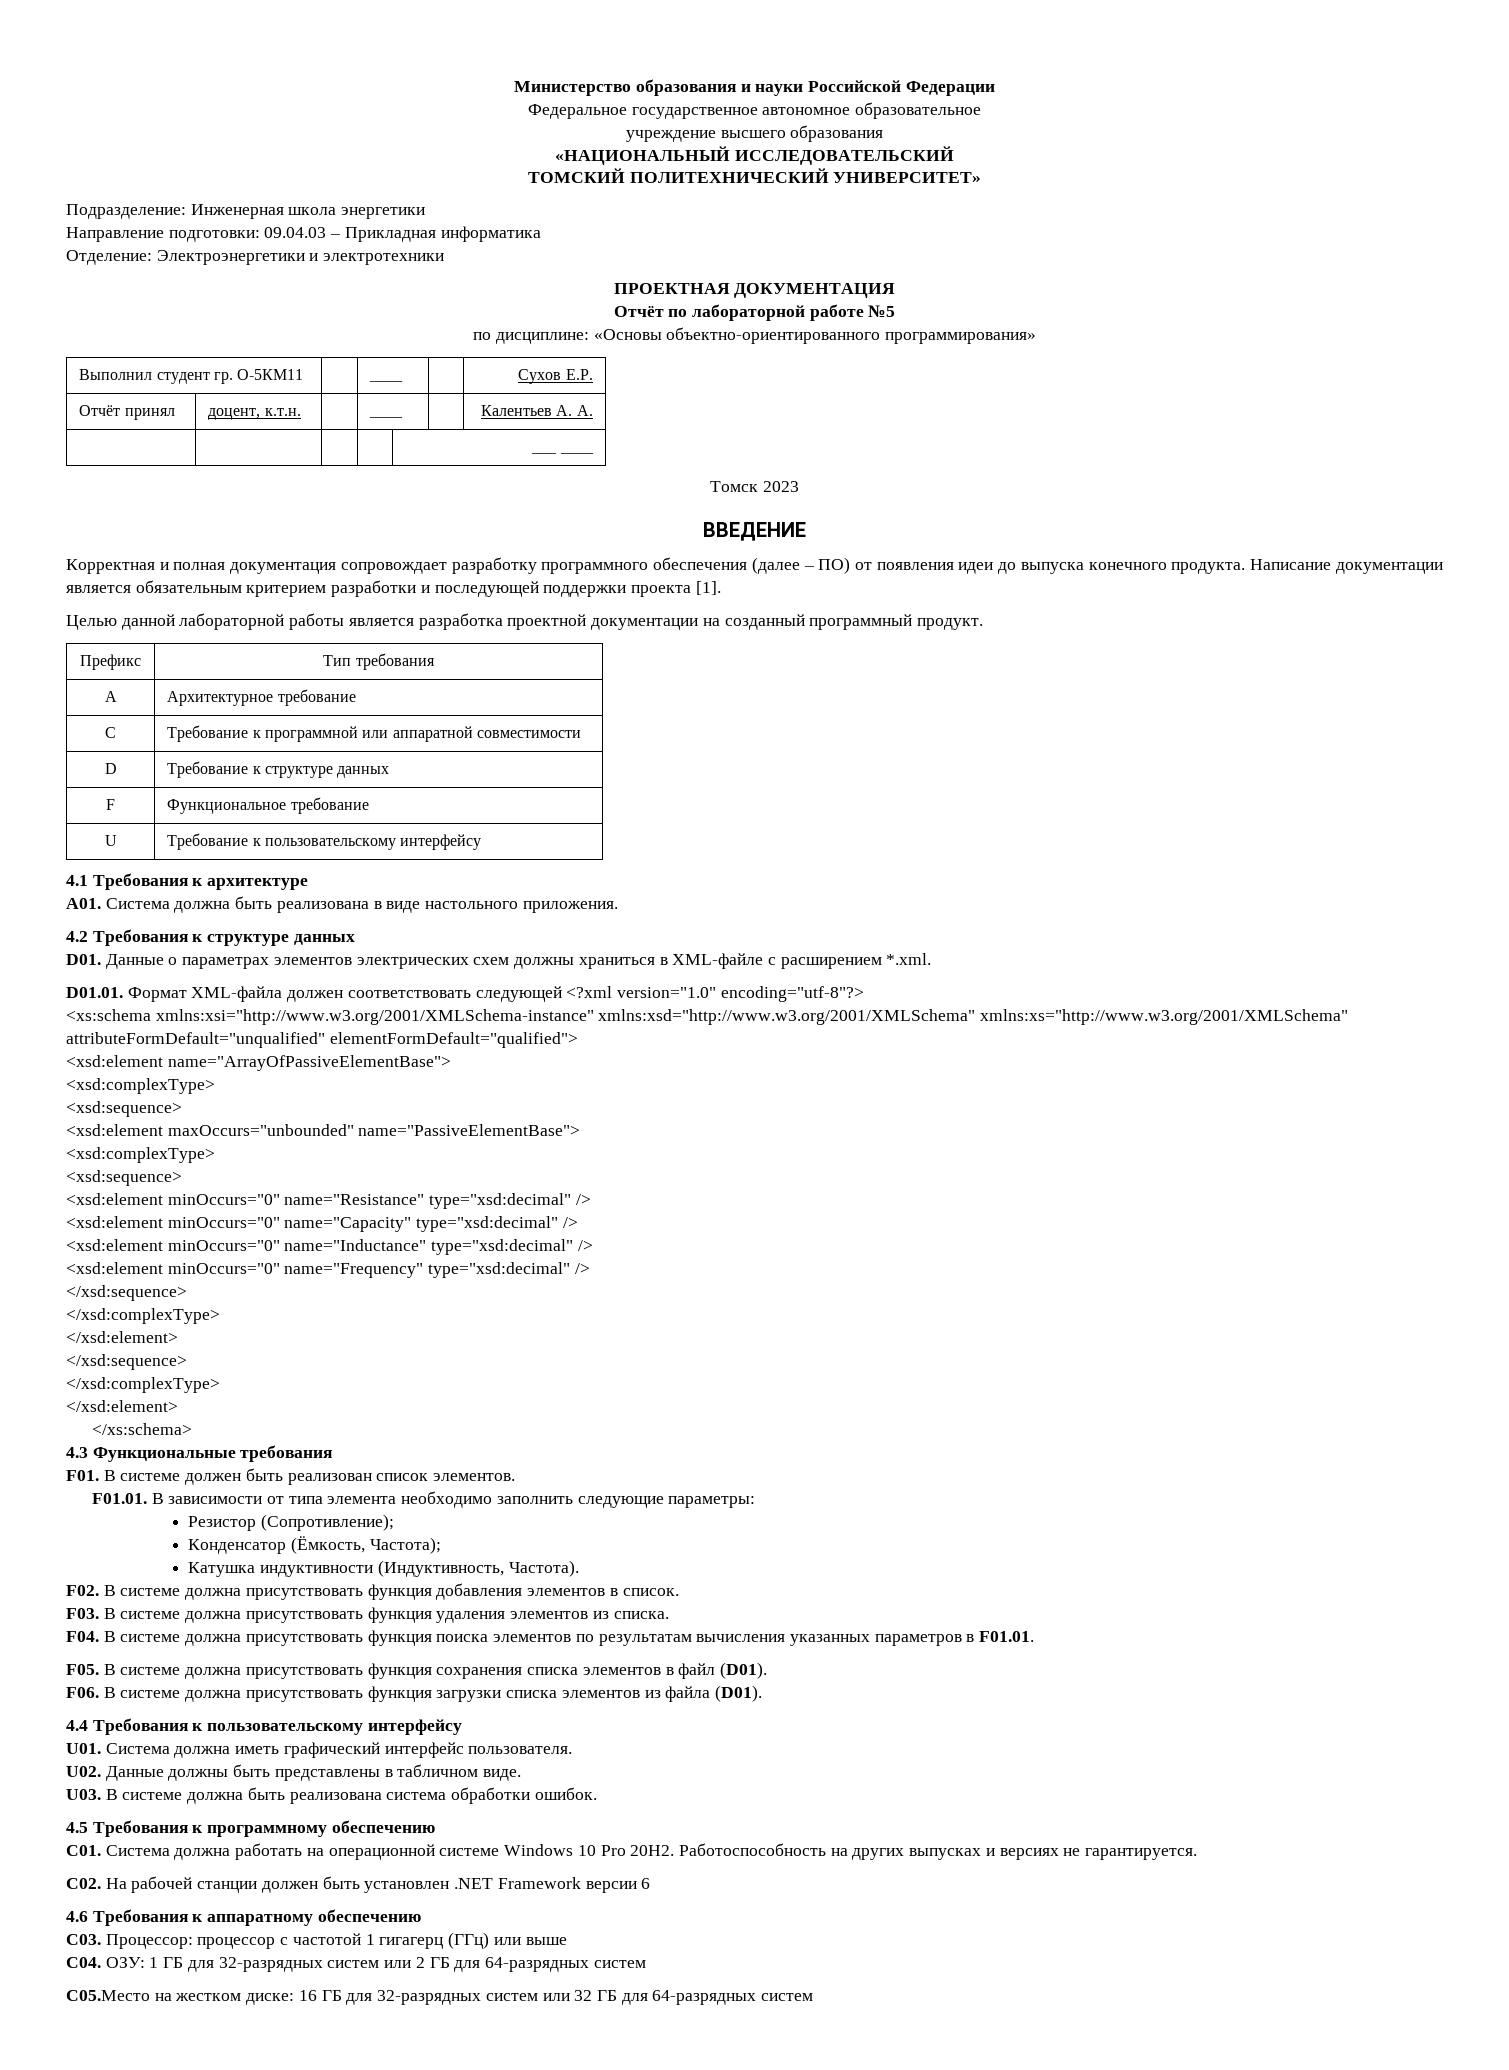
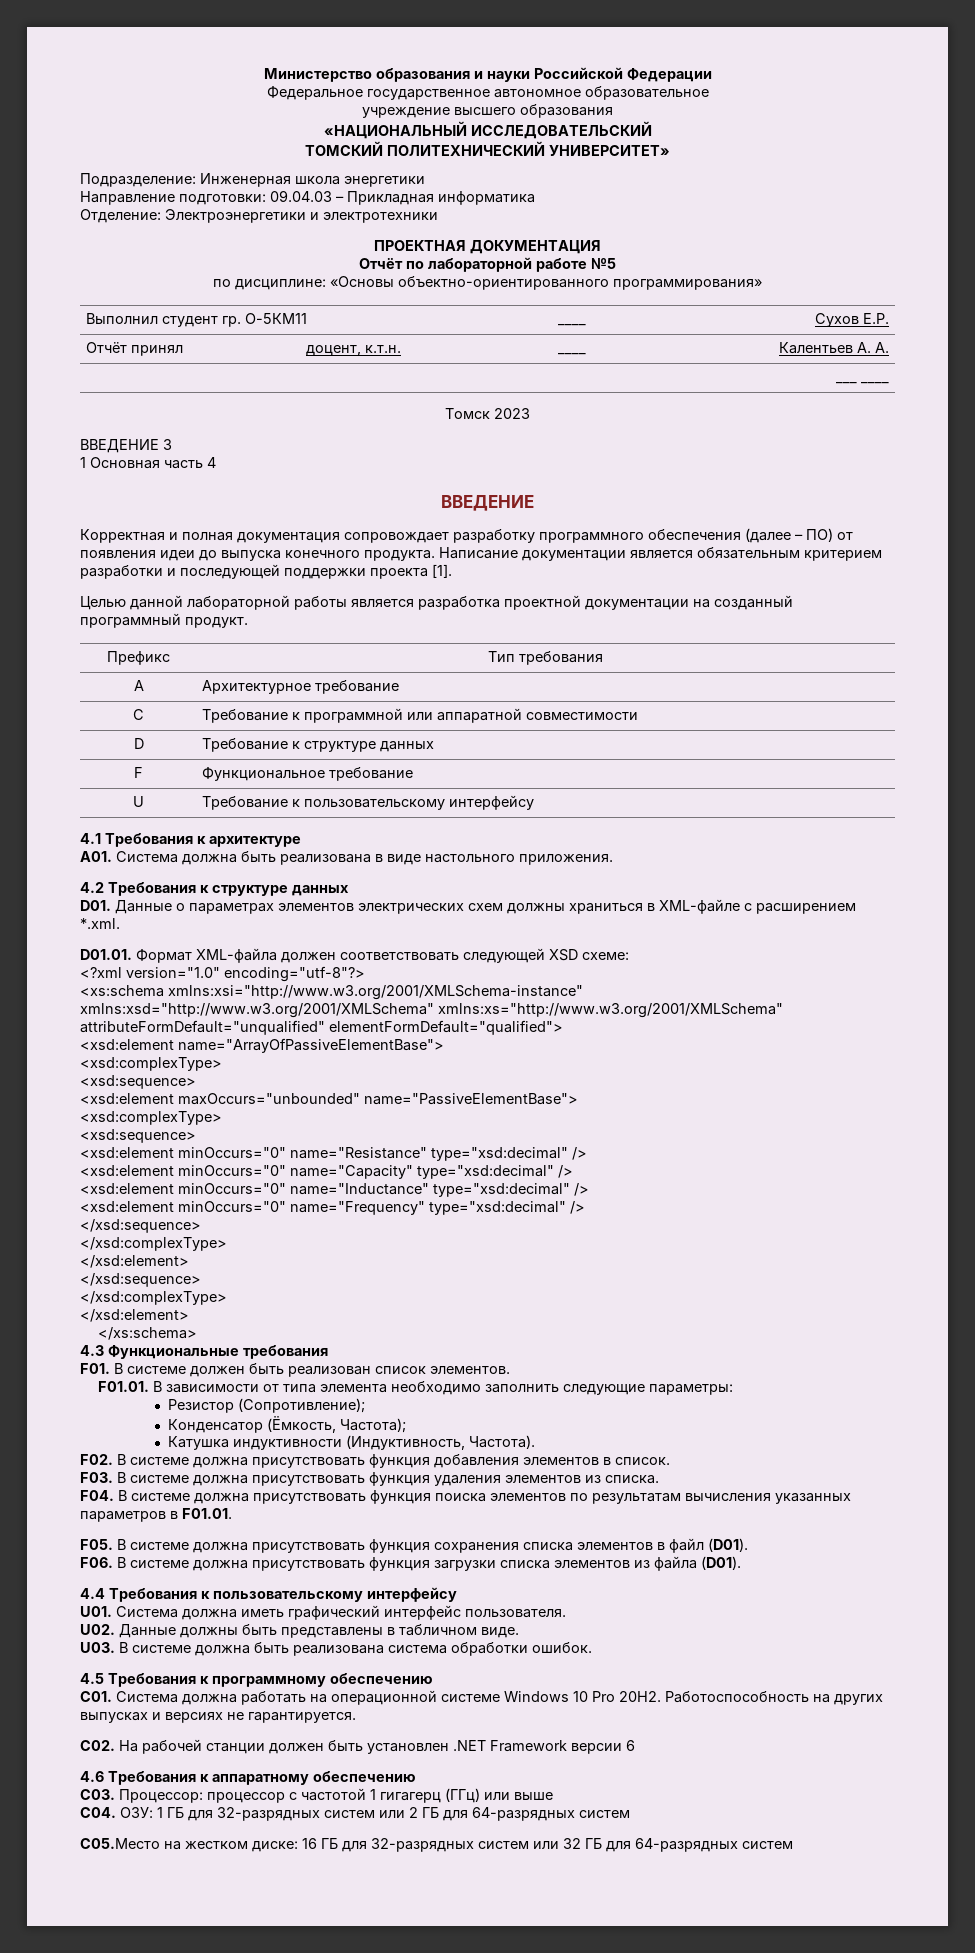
+ ВВЕДЕНИЕ 3
+ 1 Основная часть 4
- D01.01. Формат XML-файла должен соответствовать следующей <?xml version="1.0" encoding="utf-8"?>
+ D01.01. Формат XML-файла должен соответствовать следующей XSD схеме:
+ <?xml version="1.0" encoding="utf-8"?>

